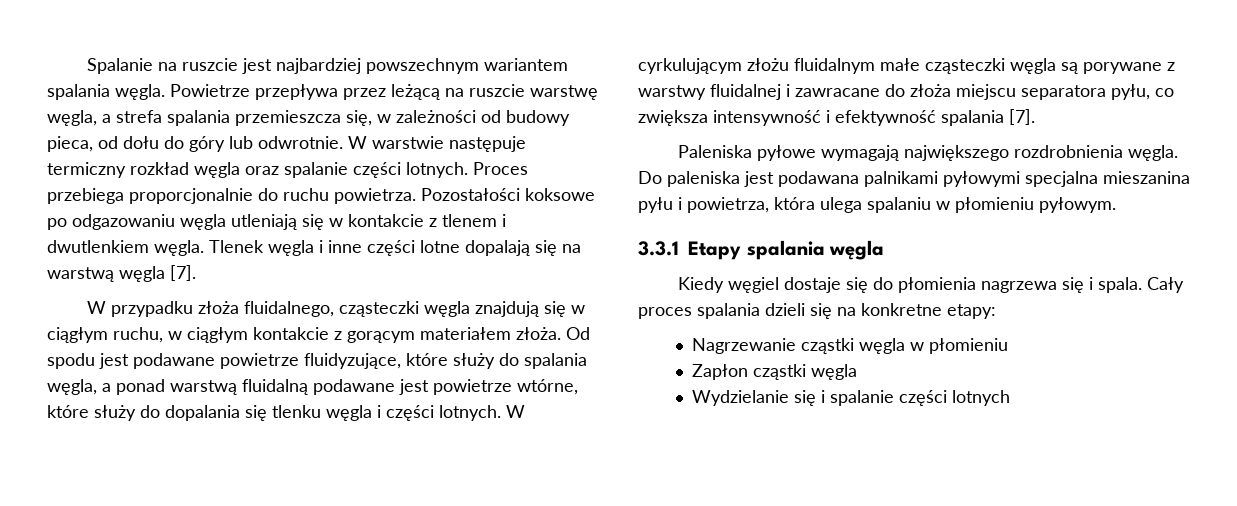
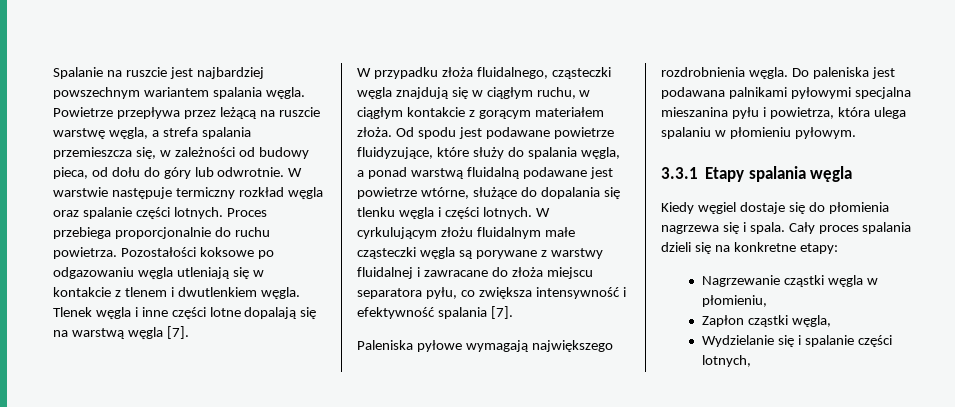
- Od spodu jest podawane powietrze fluidyzujące, które służy do spalania węgla, a ponad warstwą fluidalną podawane jest powietrze wtórne, które służy do dopalania się tlenku węgla i części lotnych.
+ Od spodu jest podawane powietrze fluidyzujące, które służy do spalania węgla, a ponad warstwą fluidalną podawane jest powietrze wtórne, służące do dopalania się tlenku węgla i części lotnych.
- Nagrzewanie cząstki węgla w płomieniu
+ Nagrzewanie cząstki węgla w płomieniu,
- Zapłon cząstki węgla
+ Zapłon cząstki węgla,
- Wydzielanie się i spalanie części lotnych
+ Wydzielanie się i spalanie części lotnych,

